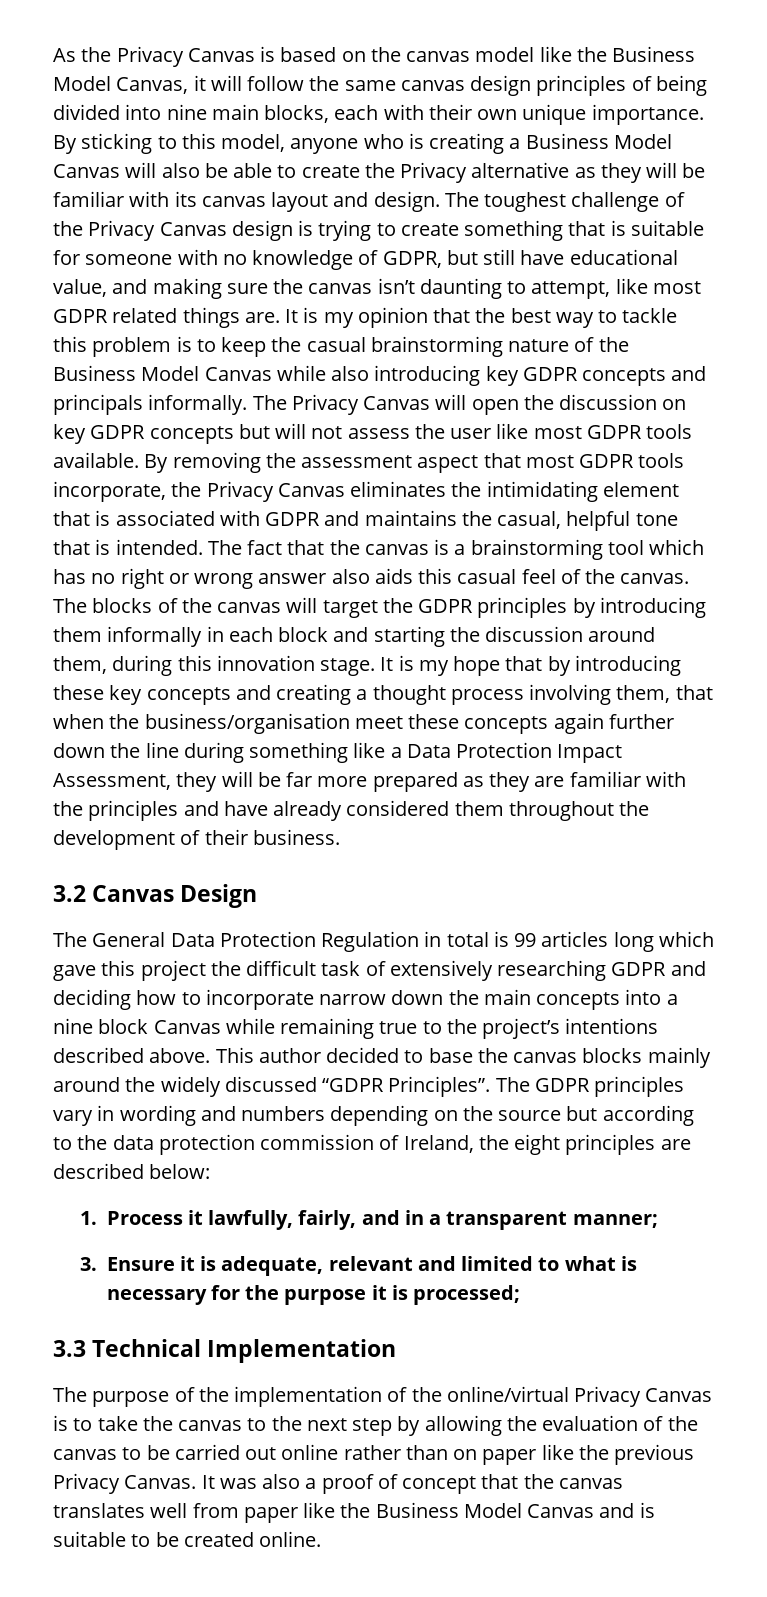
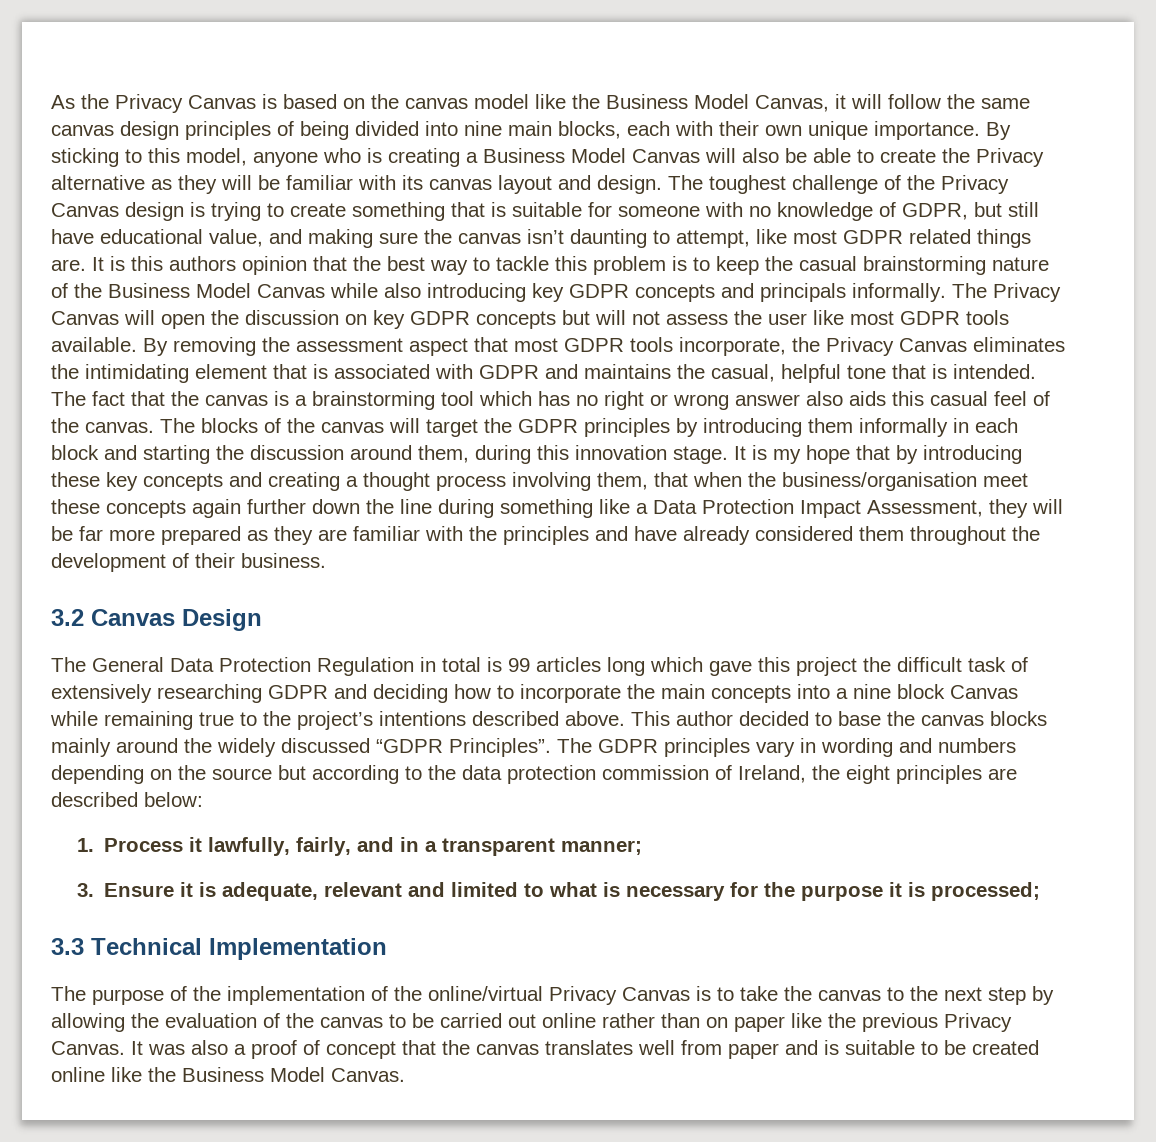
- It is my opinion that the best way to tackle this problem is to keep the casual brainstorming nature of the Business Model Canvas while also introducing key GDPR concepts and principals informally.
+ It is this authors opinion that the best way to tackle this problem is to keep the casual brainstorming nature of the Business Model Canvas while also introducing key GDPR concepts and principals informally.
- The General Data Protection Regulation in total is 99 articles long which gave this project the difficult task of extensively researching GDPR and deciding how to incorporate narrow down the main concepts into a nine block Canvas while remaining true to the project’s intentions described above.
+ The General Data Protection Regulation in total is 99 articles long which gave this project the difficult task of extensively researching GDPR and deciding how to incorporate the main concepts into a nine block Canvas while remaining true to the project’s intentions described above.
- It was also a proof of concept that the canvas translates well from paper like the Business Model Canvas and is suitable to be created online.
+ It was also a proof of concept that the canvas translates well from paper and is suitable to be created online like the Business Model Canvas.

